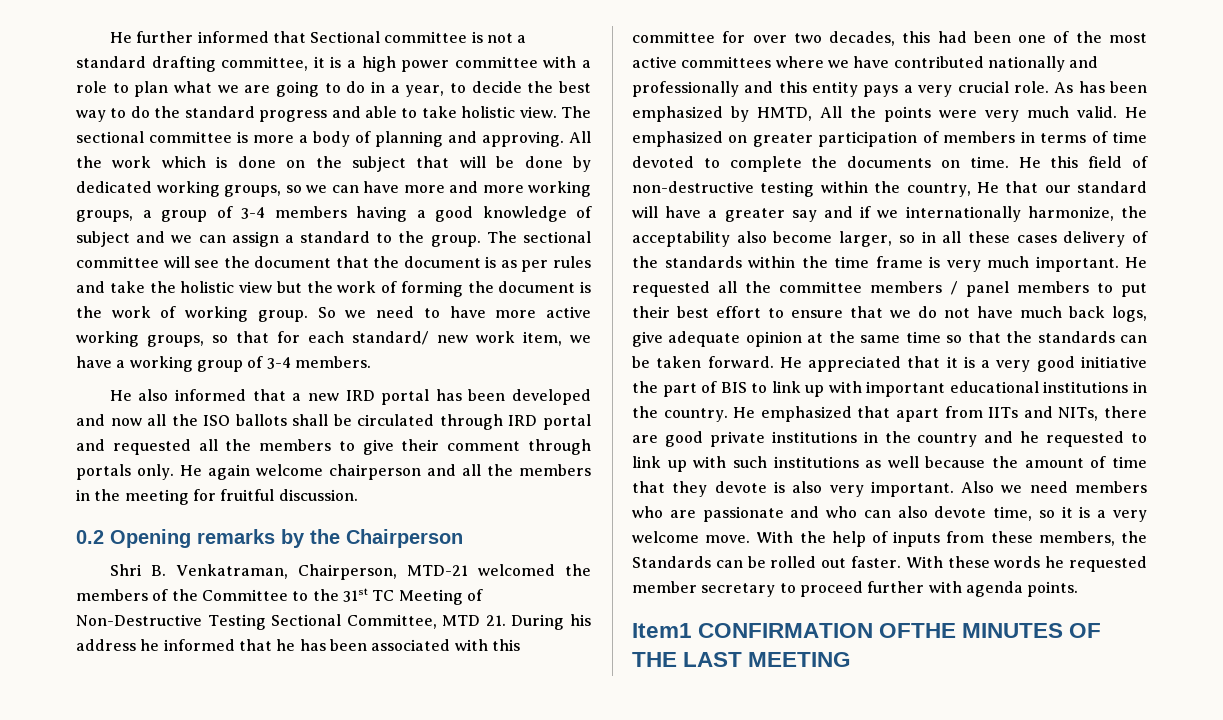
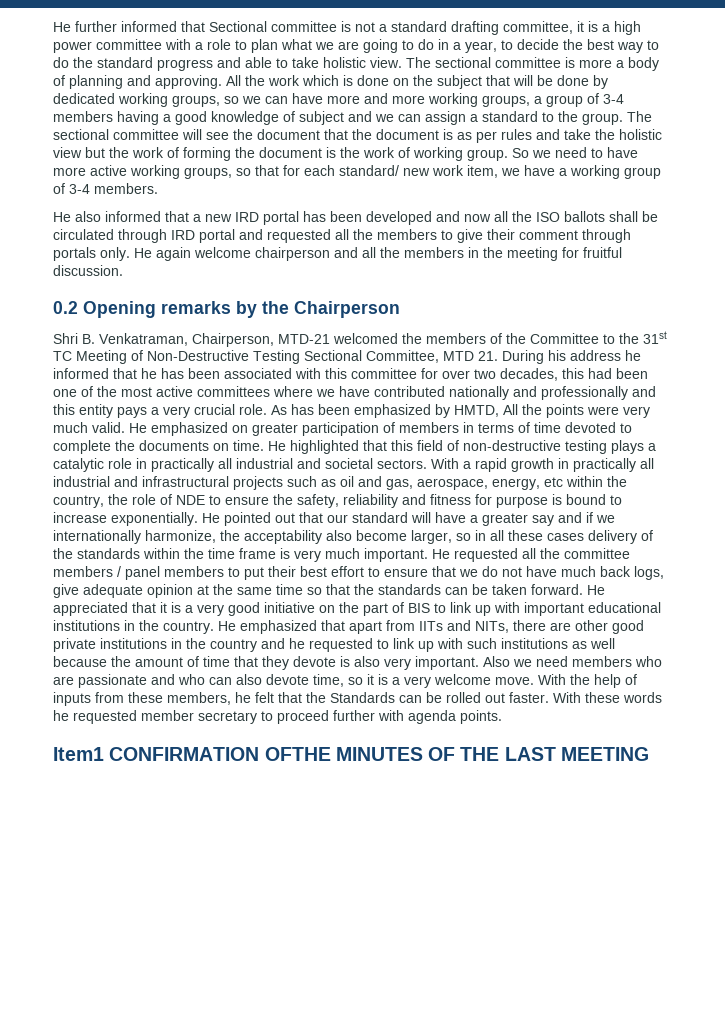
- He this field of non-destructive testing within the country, He that our standard will have a greater say and if we internationally harmonize, the acceptability also become larger, so in all these cases delivery of the standards within the time frame is very much important.
+ He highlighted that this field of non-destructive testing plays a catalytic role in practically all industrial and societal sectors. With a rapid growth in practically all industrial and infrastructural projects such as oil and gas, aerospace, energy, etc within the country, the role of NDE to ensure the safety, reliability and fitness for purpose is bound to increase exponentially. He pointed out that our standard will have a greater say and if we internationally harmonize, the acceptability also become larger, so in all these cases delivery of the standards within the time frame is very much important.
- He appreciated that it is a very good initiative the part of BIS to link up with important educational institutions in the country.
+ He appreciated that it is a very good initiative on the part of BIS to link up with important educational institutions in the country.
- He emphasized that apart from IITs and NITs, there are good private institutions in the country and he requested to link up with such institutions as well because the amount of time that they devote is also very important.
+ He emphasized that apart from IITs and NITs, there are other good private institutions in the country and he requested to link up with such institutions as well because the amount of time that they devote is also very important.
- With the help of inputs from these members, the Standards can be rolled out faster.
+ With the help of inputs from these members, he felt that the Standards can be rolled out faster.

